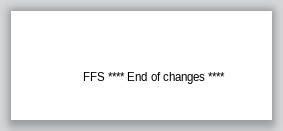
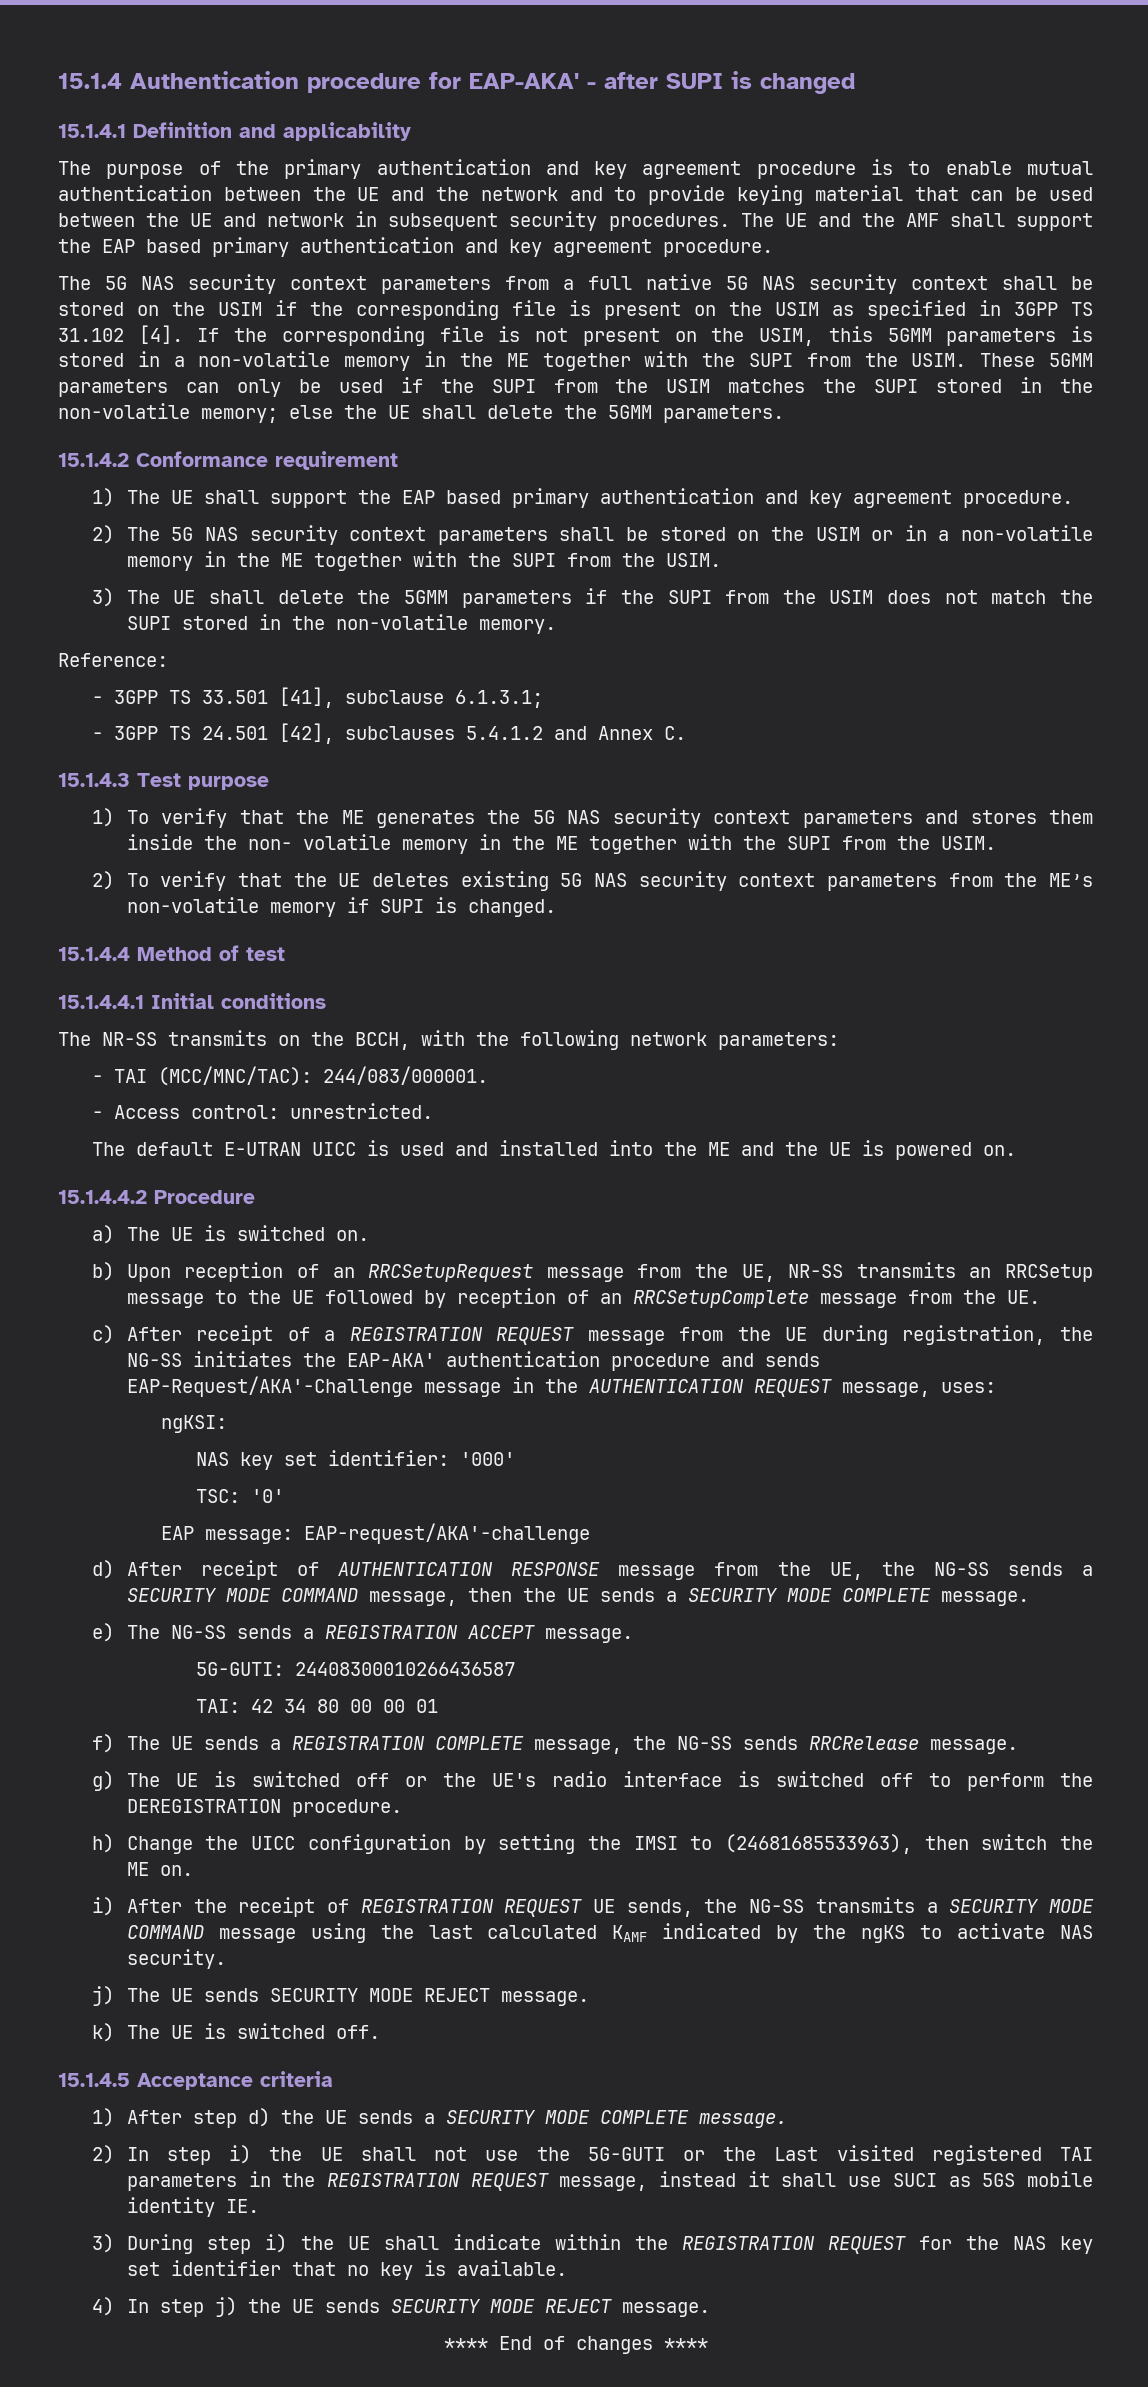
- FFS **** End of changes ****
+ 15.1.4 Authentication procedure for EAP-AKA' - after SUPI is changed
+ 15.1.4.1 Definition and applicability
+ The purpose of the primary authentication and key agreement procedure is to enable mutual authentication between the UE and the network and to provide keying material that can be used between the UE and network in subsequent security procedures. The UE and the AMF shall support the EAP based primary authentication and key agreement procedure.
+ The 5G NAS security context parameters from a full native 5G NAS security context shall be stored on the USIM if the corresponding file is present on the USIM as specified in 3GPP TS 31.102 [4]. If the corresponding file is not present on the USIM, this 5GMM parameters is stored in a non-volatile memory in the ME together with the SUPI from the USIM. These 5GMM parameters can only be used if the SUPI from the USIM matches the SUPI stored in the non-volatile memory; else the UE shall delete the 5GMM parameters.
+ 15.1.4.2 Conformance requirement
+ 1) The UE shall support the EAP based primary authentication and key agreement procedure.
+ 2) The 5G NAS security context parameters shall be stored on the USIM or in a non-volatile memory in the ME together with the SUPI from the USIM.
+ 3) The UE shall delete the 5GMM parameters if the SUPI from the USIM does not match the SUPI stored in the non-volatile memory.
+ Reference:
+ - 3GPP TS 33.501 [41], subclause 6.1.3.1;
+ - 3GPP TS 24.501 [42], subclauses 5.4.1.2 and Annex C.
+ 15.1.4.3 Test purpose
+ 1) To verify that the ME generates the 5G NAS security context parameters and stores them inside the non- volatile memory in the ME together with the SUPI from the USIM.
+ 2) To verify that the UE deletes existing 5G NAS security context parameters from the ME’s non-volatile memory if SUPI is changed.
+ 15.1.4.4 Method of test
+ 15.1.4.4.1 Initial conditions
+ The NR-SS transmits on the BCCH, with the following network parameters:
+ - TAI (MCC/MNC/TAC): 244/083/000001.
+ - Access control: unrestricted.
+ The default E-UTRAN UICC is used and installed into the ME and the UE is powered on.
+ 15.1.4.4.2 Procedure
+ a) The UE is switched on.
+ b) Upon reception of an RRCSetupRequest message from the UE, NR-SS transmits an RRCSetup message to the UE followed by reception of an RRCSetupComplete message from the UE.
+ c) After receipt of a REGISTRATION REQUEST message from the UE during registration, the NG-SS initiates the EAP-AKA' authentication procedure and sends EAP-Request/AKA'-Challenge message in the AUTHENTICATION REQUEST message, uses:
+ ngKSI:
+ NAS key set identifier: '000'
+ TSC: '0'
+ EAP message: EAP-request/AKA'-challenge
+ d) After receipt of AUTHENTICATION RESPONSE message from the UE, the NG-SS sends a SECURITY MODE COMMAND message, then the UE sends a SECURITY MODE COMPLETE message.
+ e) The NG-SS sends a REGISTRATION ACCEPT message.
+ 5G-GUTI: 24408300010266436587
+ TAI: 42 34 80 00 00 01
+ f) The UE sends a REGISTRATION COMPLETE message, the NG-SS sends RRCRelease message.
+ g) The UE is switched off or the UE's radio interface is switched off to perform the DEREGISTRATION procedure.
+ h) Change the UICC configuration by setting the IMSI to (24681685533963), then switch the ME on.
+ i) After the receipt of REGISTRATION REQUEST UE sends, the NG-SS transmits a SECURITY MODE COMMAND message using the last calculated KAMF indicated by the ngKS to activate NAS security.
+ j) The UE sends SECURITY MODE REJECT message.
+ k) The UE is switched off.
+ 15.1.4.5 Acceptance criteria
+ 1) After step d) the UE sends a SECURITY MODE COMPLETE message.
+ 2) In step i) the UE shall not use the 5G-GUTI or the Last visited registered TAI parameters in the REGISTRATION REQUEST message, instead it shall use SUCI as 5GS mobile identity IE.
+ 3) During step i) the UE shall indicate within the REGISTRATION REQUEST for the NAS key set identifier that no key is available.
+ 4) In step j) the UE sends SECURITY MODE REJECT message.
+ **** End of changes ****

